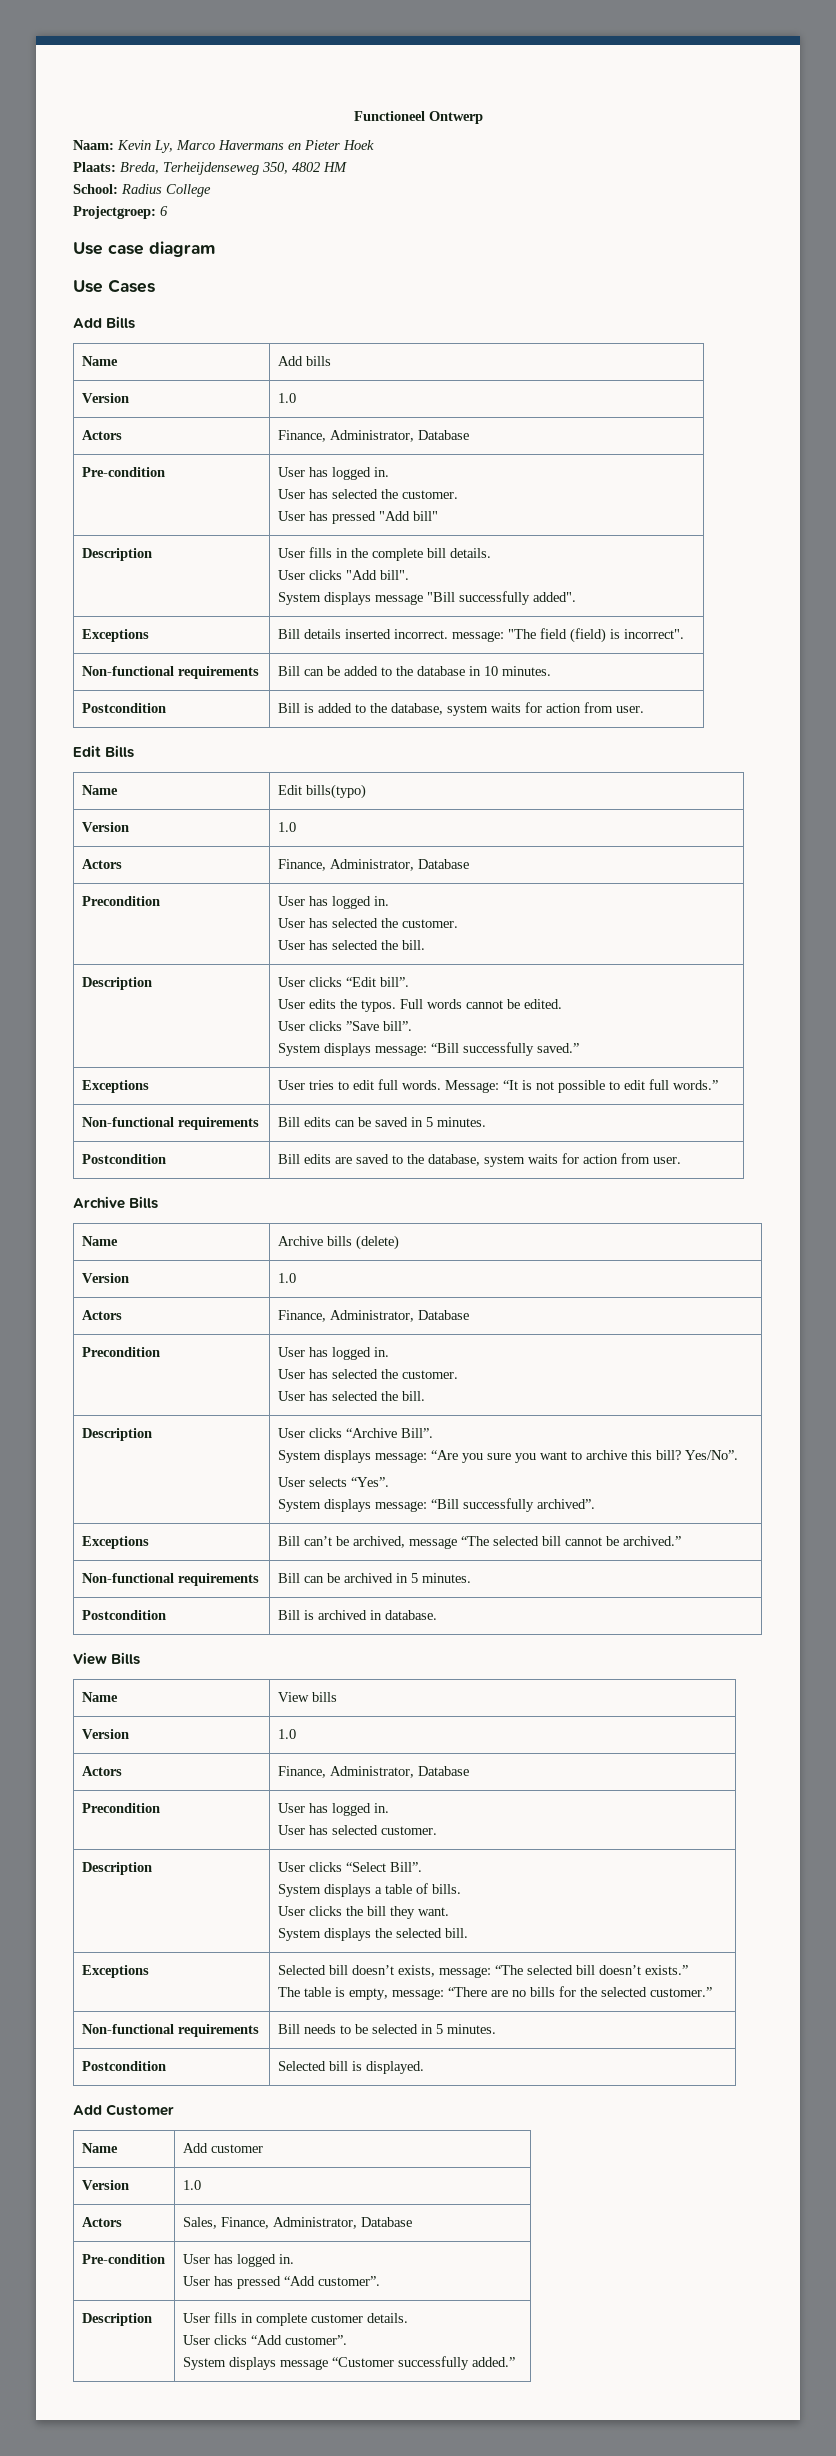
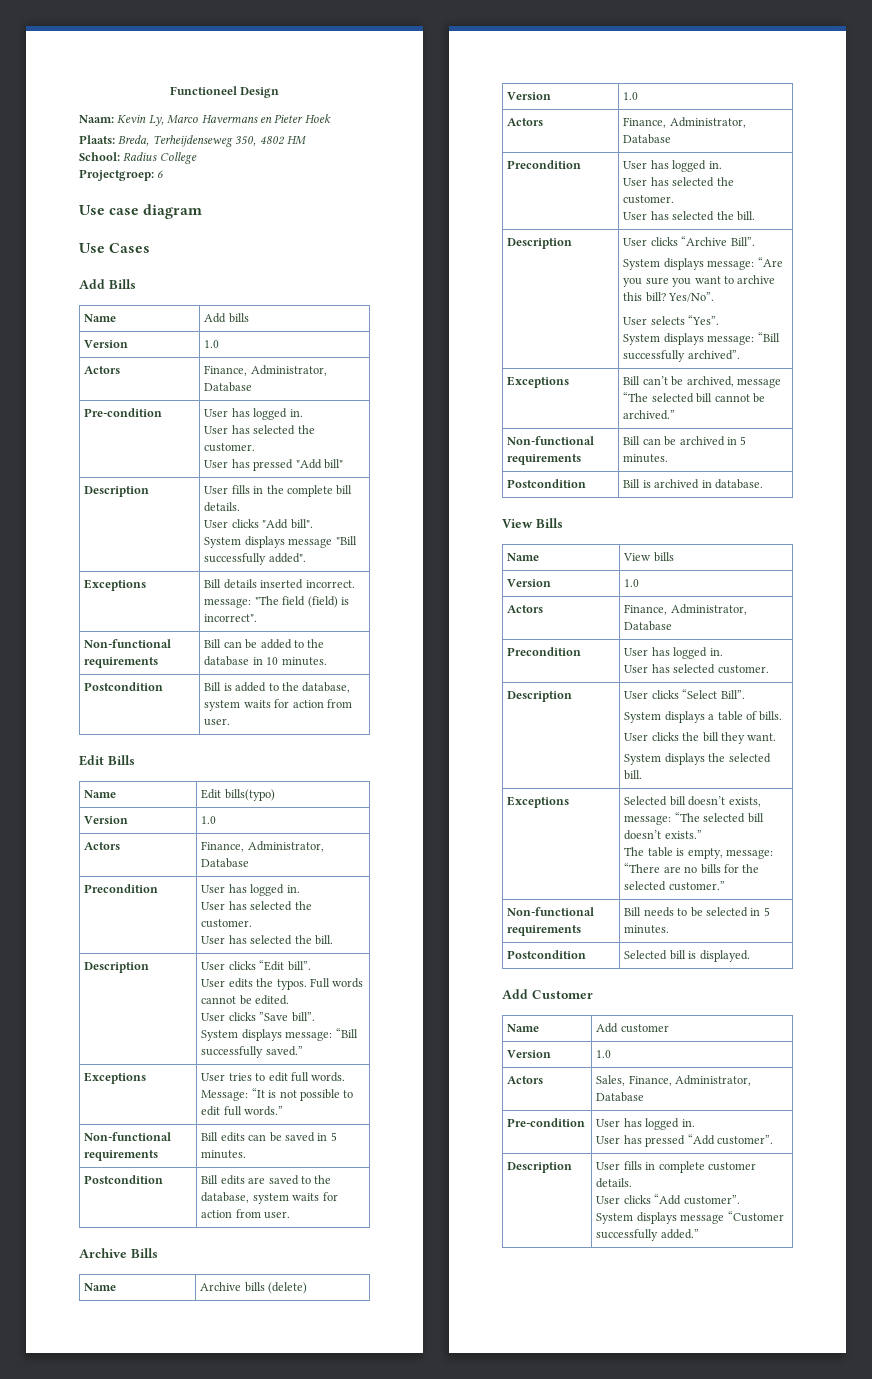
- Functioneel Ontwerp
+ Functioneel Design

